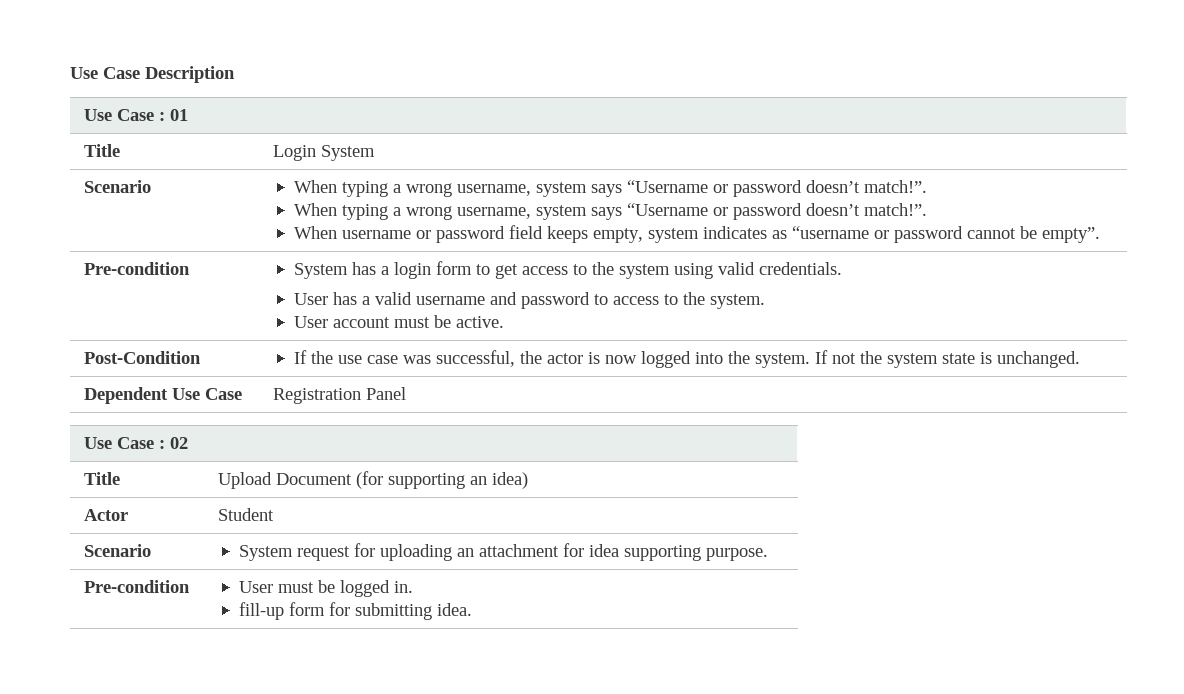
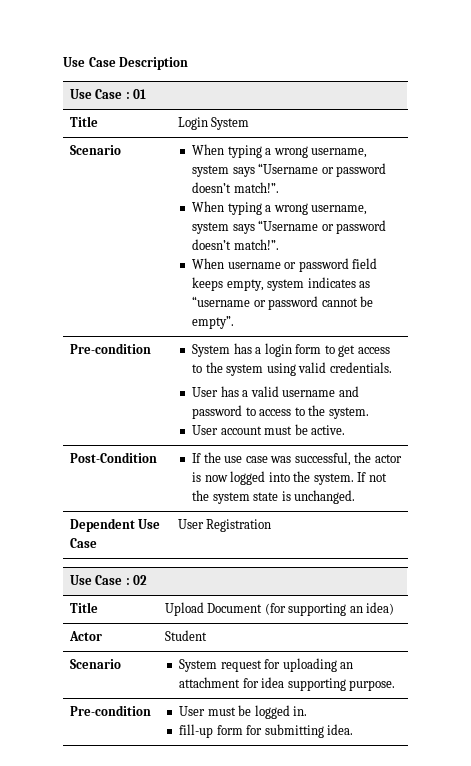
- Dependent Use Case | Registration Panel
+ Dependent Use Case | User Registration

